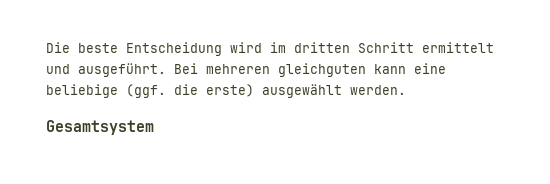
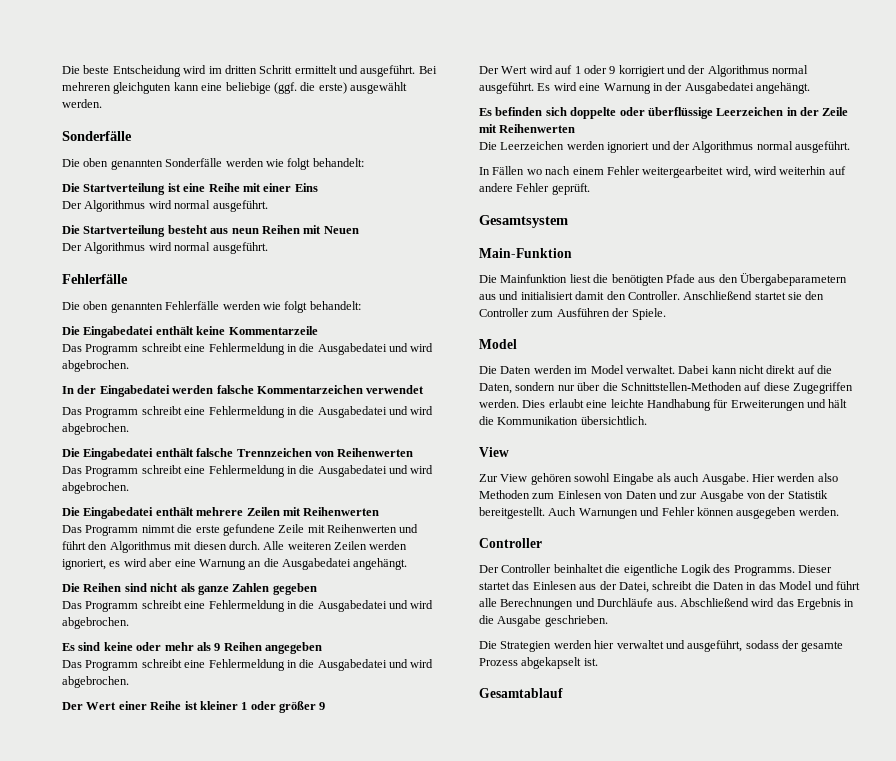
  Bei mehreren gleichguten kann eine beliebige (ggf. die erste) ausgewählt werden.
+ Sonderfälle
+ Die oben genannten Sonderfälle werden wie folgt behandelt:
+ Die Startverteilung ist eine Reihe mit einer Eins
+ Der Algorithmus wird normal ausgeführt.
+ Die Startverteilung besteht aus neun Reihen mit Neuen
+ Der Algorithmus wird normal ausgeführt.
+ Fehlerfälle
+ Die oben genannten Fehlerfälle werden wie folgt behandelt:
+ Die Eingabedatei enthält keine Kommentarzeile
+ Das Programm schreibt eine Fehlermeldung in die Ausgabedatei und wird abgebrochen.
+ In der Eingabedatei werden falsche Kommentarzeichen verwendet
+ Das Programm schreibt eine Fehlermeldung in die Ausgabedatei und wird abgebrochen.
+ Die Eingabedatei enthält falsche Trennzeichen von Reihenwerten
+ Das Programm schreibt eine Fehlermeldung in die Ausgabedatei und wird abgebrochen.
+ Die Eingabedatei enthält mehrere Zeilen mit Reihenwerten
+ Das Programm nimmt die erste gefundene Zeile mit Reihenwerten und führt den Algorithmus mit diesen durch. Alle weiteren Zeilen werden ignoriert, es wird aber eine Warnung an die Ausgabedatei angehängt.
+ Die Reihen sind nicht als ganze Zahlen gegeben
+ Das Programm schreibt eine Fehlermeldung in die Ausgabedatei und wird abgebrochen.
+ Es sind keine oder mehr als 9 Reihen angegeben
+ Das Programm schreibt eine Fehlermeldung in die Ausgabedatei und wird abgebrochen.
+ Der Wert einer Reihe ist kleiner 1 oder größer 9
+ Der Wert wird auf 1 oder 9 korrigiert und der Algorithmus normal ausgeführt. Es wird eine Warnung in der Ausgabedatei angehängt.
+ Es befinden sich doppelte oder überflüssige Leerzeichen in der Zeile mit Reihenwerten
+ Die Leerzeichen werden ignoriert und der Algorithmus normal ausgeführt.
+ In Fällen wo nach einem Fehler weitergearbeitet wird, wird weiterhin auf andere Fehler geprüft.
  Gesamtsystem
+ Main-Funktion
+ Die Mainfunktion liest die benötigten Pfade aus den Übergabeparametern aus und initialisiert damit den Controller. Anschließend startet sie den Controller zum Ausführen der Spiele.
+ Model
+ Die Daten werden im Model verwaltet. Dabei kann nicht direkt auf die Daten, sondern nur über die Schnittstellen-Methoden auf diese Zugegriffen werden. Dies erlaubt eine leichte Handhabung für Erweiterungen und hält die Kommunikation übersichtlich.
+ View
+ Zur View gehören sowohl Eingabe als auch Ausgabe. Hier werden also Methoden zum Einlesen von Daten und zur Ausgabe von der Statistik bereitgestellt. Auch Warnungen und Fehler können ausgegeben werden.
+ Controller
+ Der Controller beinhaltet die eigentliche Logik des Programms. Dieser startet das Einlesen aus der Datei, schreibt die Daten in das Model und führt alle Berechnungen und Durchläufe aus. Abschließend wird das Ergebnis in die Ausgabe geschrieben.
+ Die Strategien werden hier verwaltet und ausgeführt, sodass der gesamte Prozess abgekapselt ist.
+ Gesamtablauf

